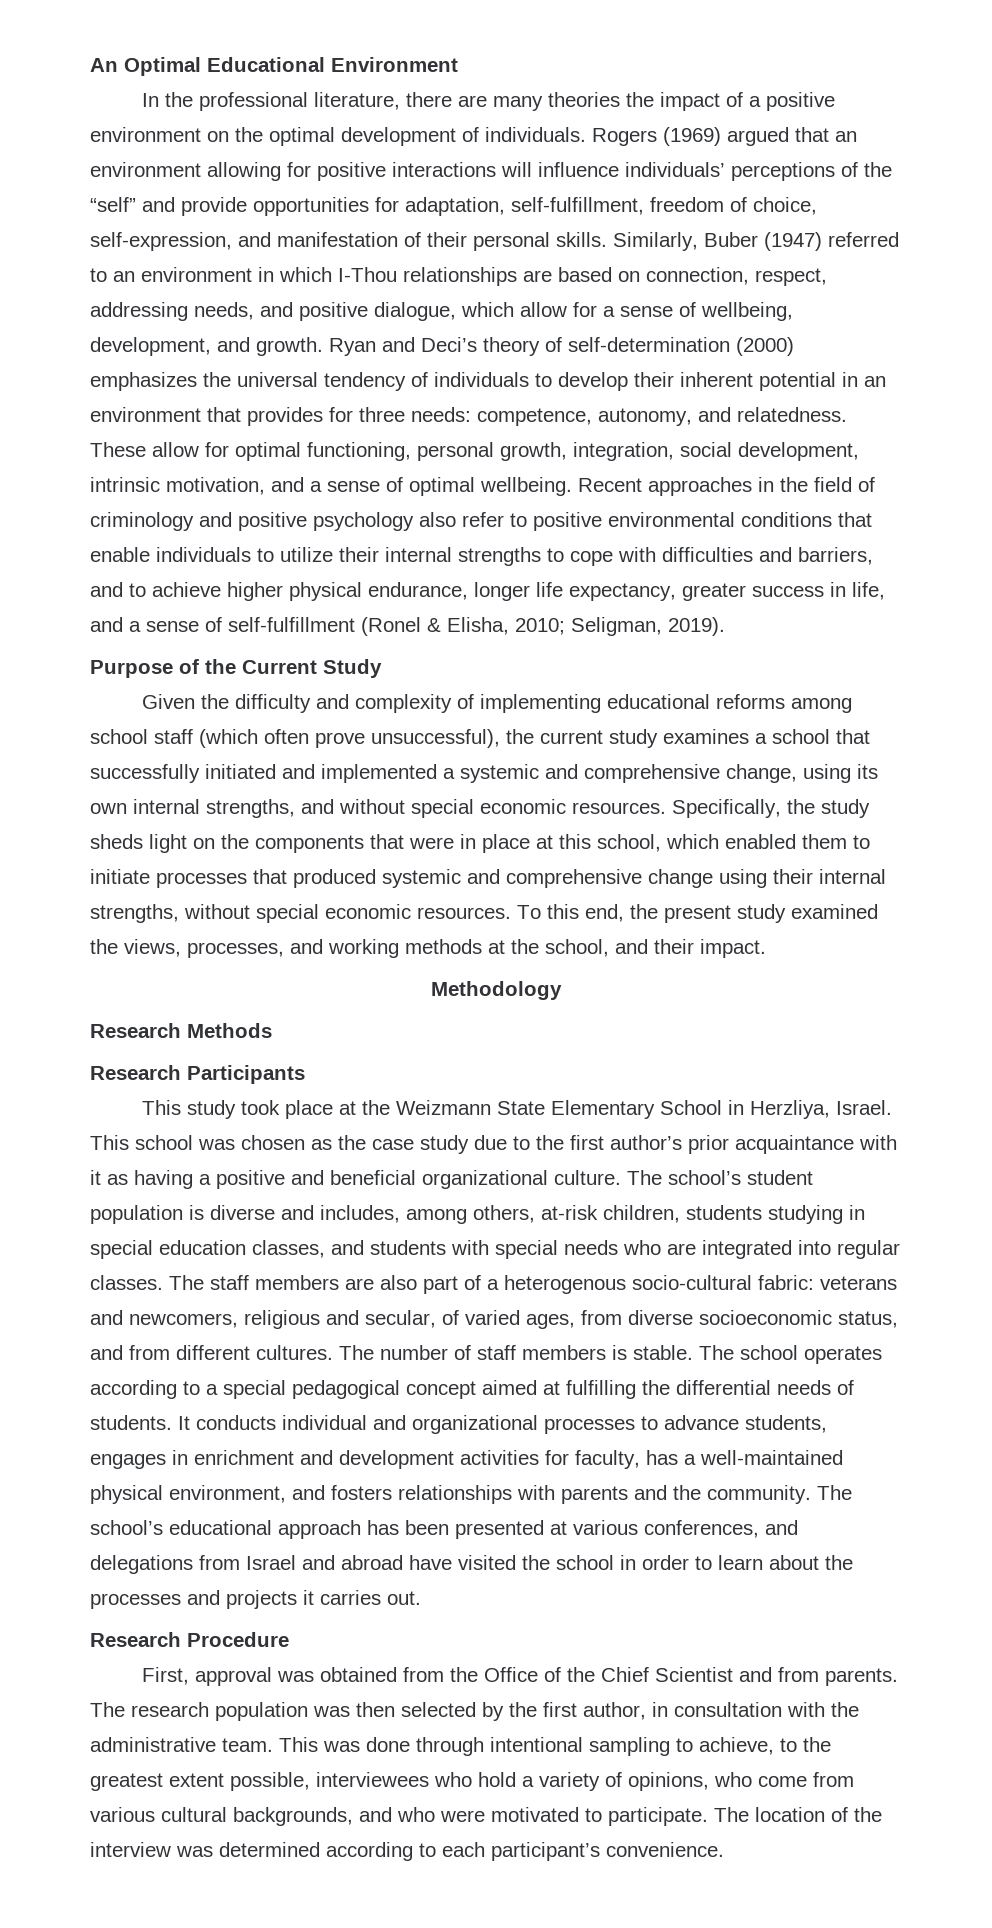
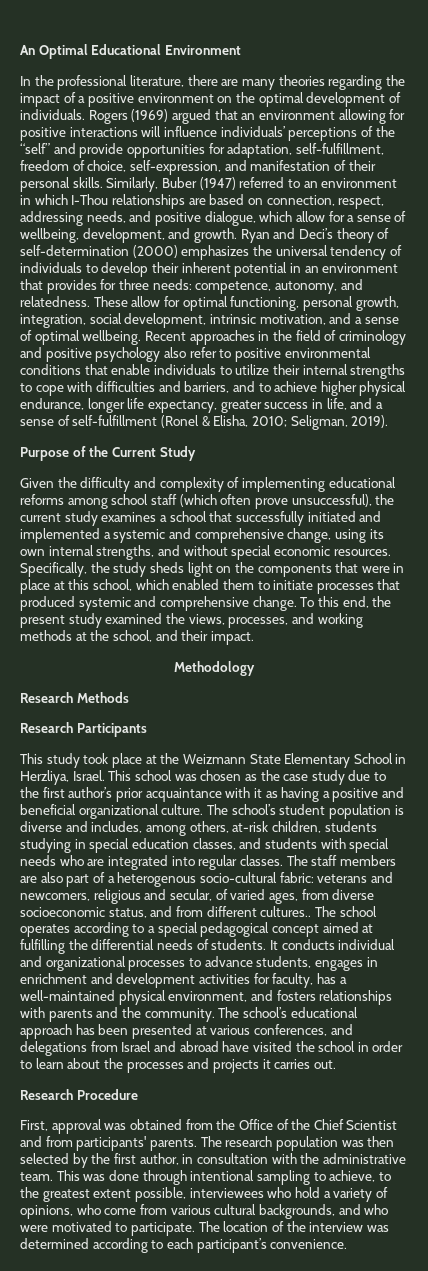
- In the professional literature, there are many theories the impact of a positive environment on the optimal development of individuals.
+ In the professional literature, there are many theories regarding the impact of a positive environment on the optimal development of individuals.
- Specifically, the study sheds light on the components that were in place at this school, which enabled them to initiate processes that produced systemic and comprehensive change using their internal strengths, without special economic resources.
+ Specifically, the study sheds light on the components that were in place at this school, which enabled them to initiate processes that produced systemic and comprehensive change.
- The staff members are also part of a heterogenous socio-cultural fabric: veterans and newcomers, religious and secular, of varied ages, from diverse socioeconomic status, and from different cultures. The number of staff members is stable.
+ The staff members are also part of a heterogenous socio-cultural fabric: veterans and newcomers, religious and secular, of varied ages, from diverse socioeconomic status, and from different cultures..
- First, approval was obtained from the Office of the Chief Scientist and from parents.
+ First, approval was obtained from the Office of the Chief Scientist and from participants' parents.

